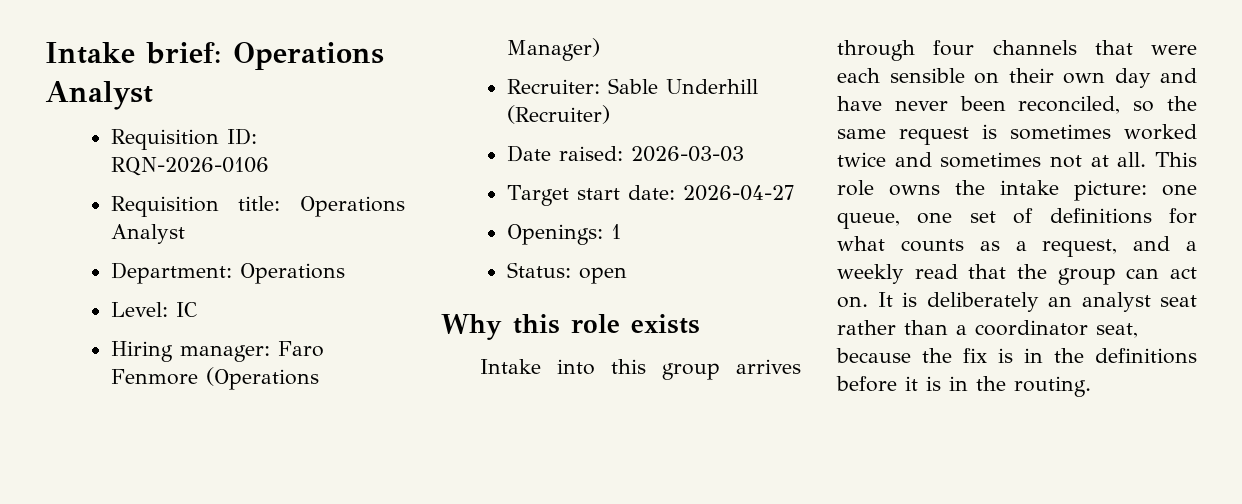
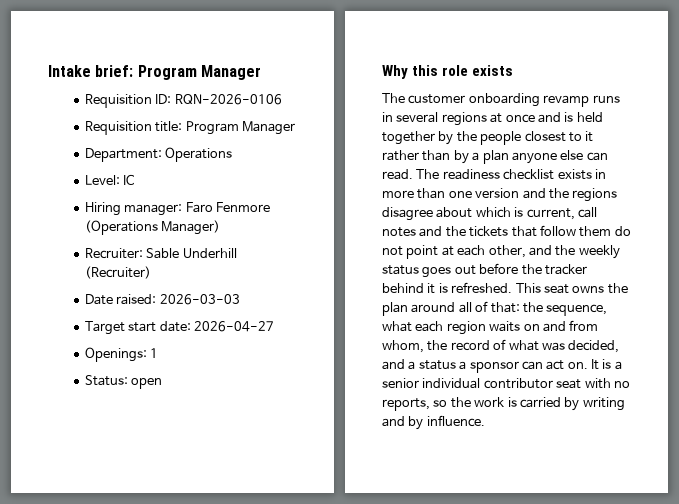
- Intake brief: Operations Analyst
+ Intake brief: Program Manager
- Requisition title: Operations Analyst
+ Requisition title: Program Manager
- Intake into this group arrives through four channels that were each sensible on their own day and have never been reconciled, so the same request is sometimes worked twice and sometimes not at all. This role owns the intake picture: one queue, one set of definitions for what counts as a request, and a weekly read that the group can act on.
+ The customer onboarding revamp runs in several regions at once and is held together by the people closest to it rather than by a plan anyone else can read. The readiness checklist exists in more than one version and the regions disagree about which is current, call notes and the tickets that follow them do not point at each other, and the weekly status goes out before the tracker behind it is refreshed. This seat owns the plan around all of that: the sequence, what each region waits on and from whom, the record of what was decided, and a status a sponsor can act on.
- It is deliberately an analyst seat rather than a coordinator seat, because the fix is in the definitions before it is in the routing.
+ It is a senior individual contributor seat with no reports, so the work is carried by writing and by influence.

